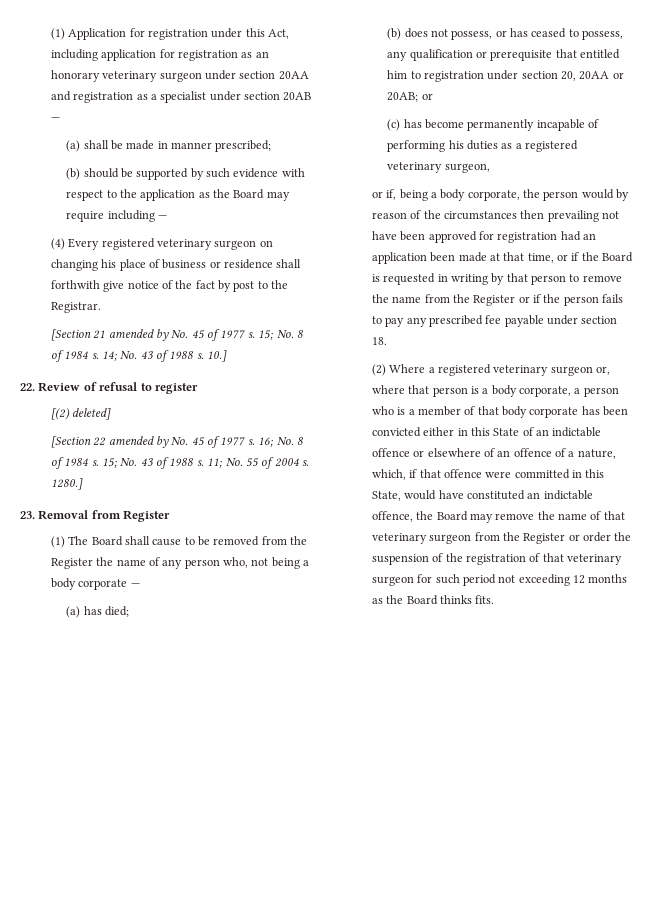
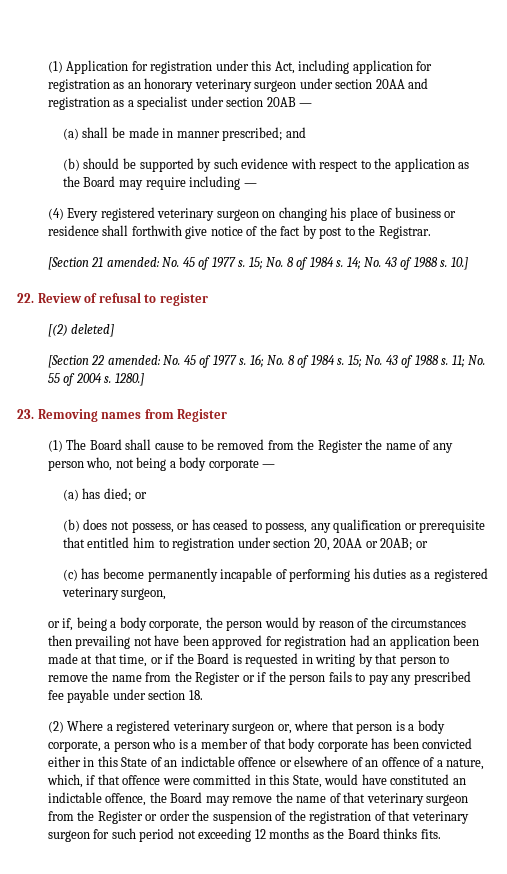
- (a) shall be made in manner prescribed;
+ (a) shall be made in manner prescribed; and
- [Section 21 amended by No. 45 of 1977 s.
+ [Section 21 amended: No. 45 of 1977 s.
- [Section 22 amended by No. 45 of 1977 s.
+ [Section 22 amended: No. 45 of 1977 s.
- 23. Removal from Register
+ 23. Removing names from Register
- (a) has died;
+ (a) has died; or

